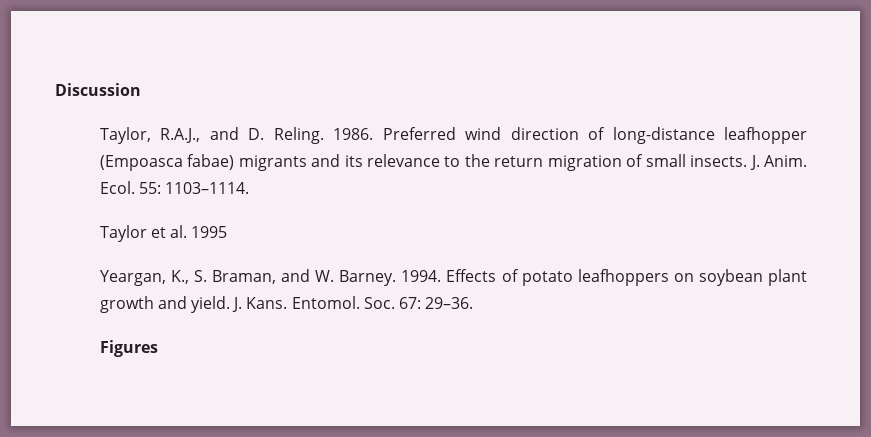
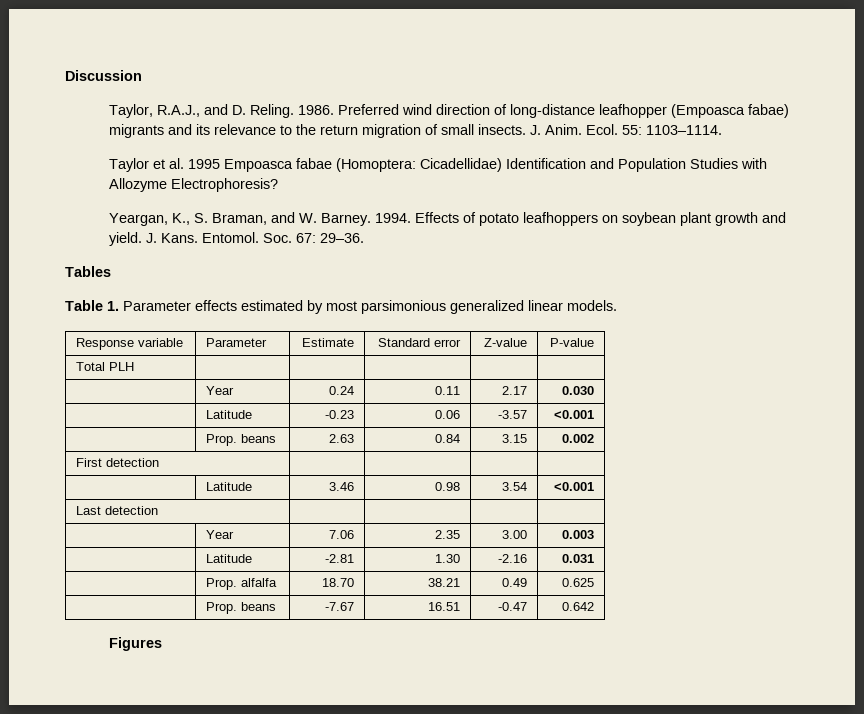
- Taylor et al. 1995
+ Taylor et al. 1995 Empoasca fabae (Homoptera: Cicadellidae) Identification and Population Studies with Allozyme Electrophoresis?
+ Tables
+ Table 1. Parameter effects estimated by most parsimonious generalized linear models.
+ Response variable | Parameter | Estimate | Standard error | Z-value | P-value
+ Total PLH | | | | |
+ | Year | 0.24 | 0.11 | 2.17 | 0.030
+ | Latitude | -0.23 | 0.06 | -3.57 | <0.001
+ | Prop. beans | 2.63 | 0.84 | 3.15 | 0.002
+ First detection | | | |
+ | Latitude | 3.46 | 0.98 | 3.54 | <0.001
+ Last detection | | | |
+ | Year | 7.06 | 2.35 | 3.00 | 0.003
+ | Latitude | -2.81 | 1.30 | -2.16 | 0.031
+ | Prop. alfalfa | 18.70 | 38.21 | 0.49 | 0.625
+ | Prop. beans | -7.67 | 16.51 | -0.47 | 0.642

